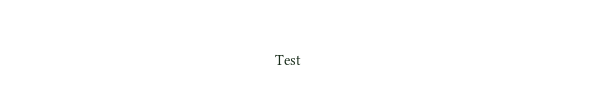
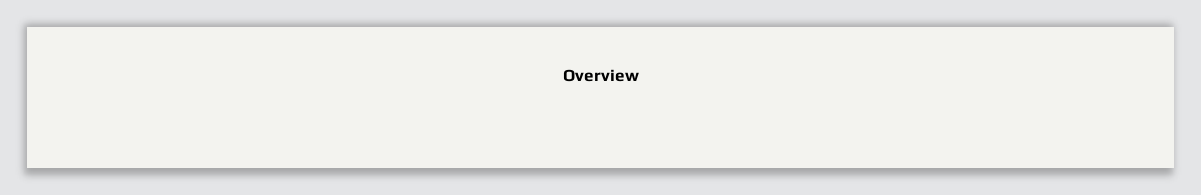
- Test
+ Overview

